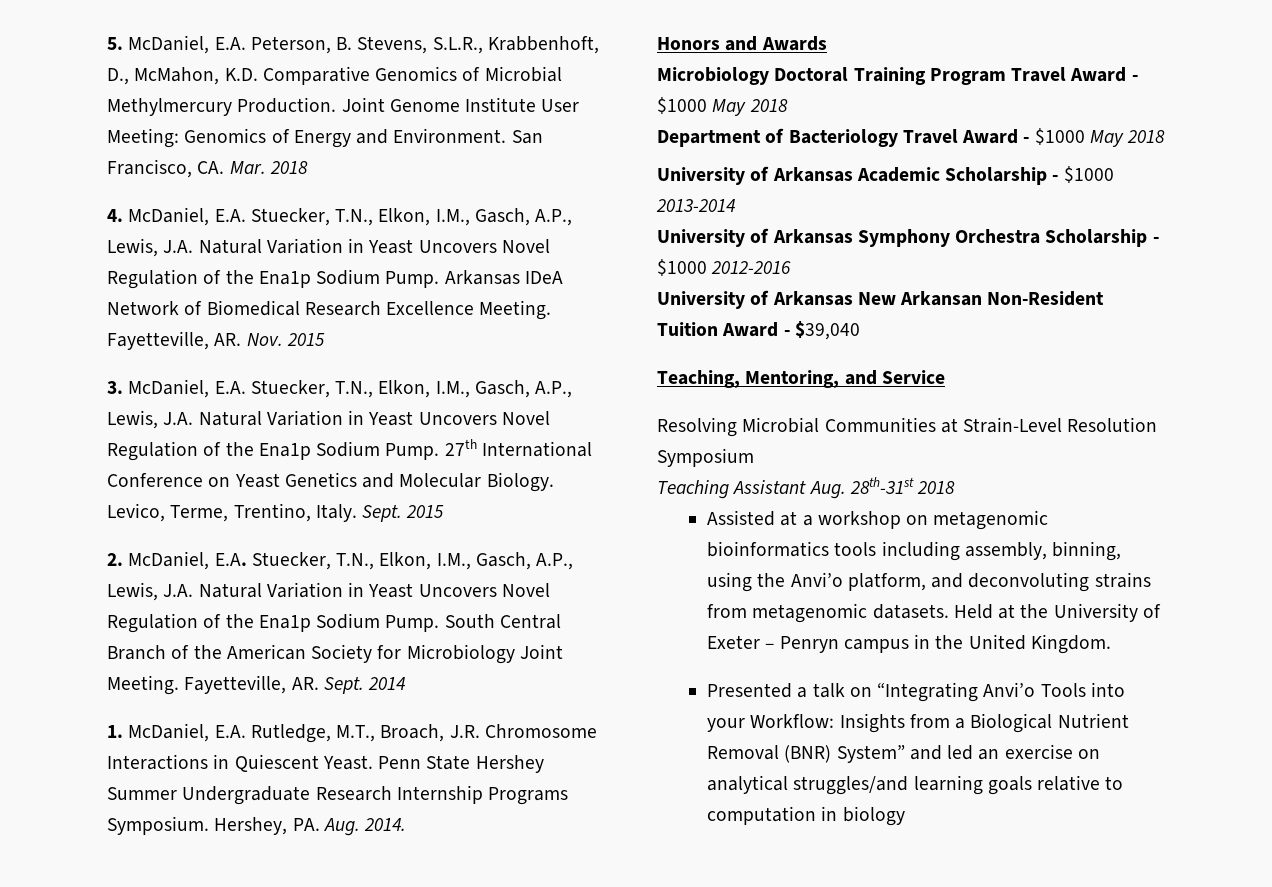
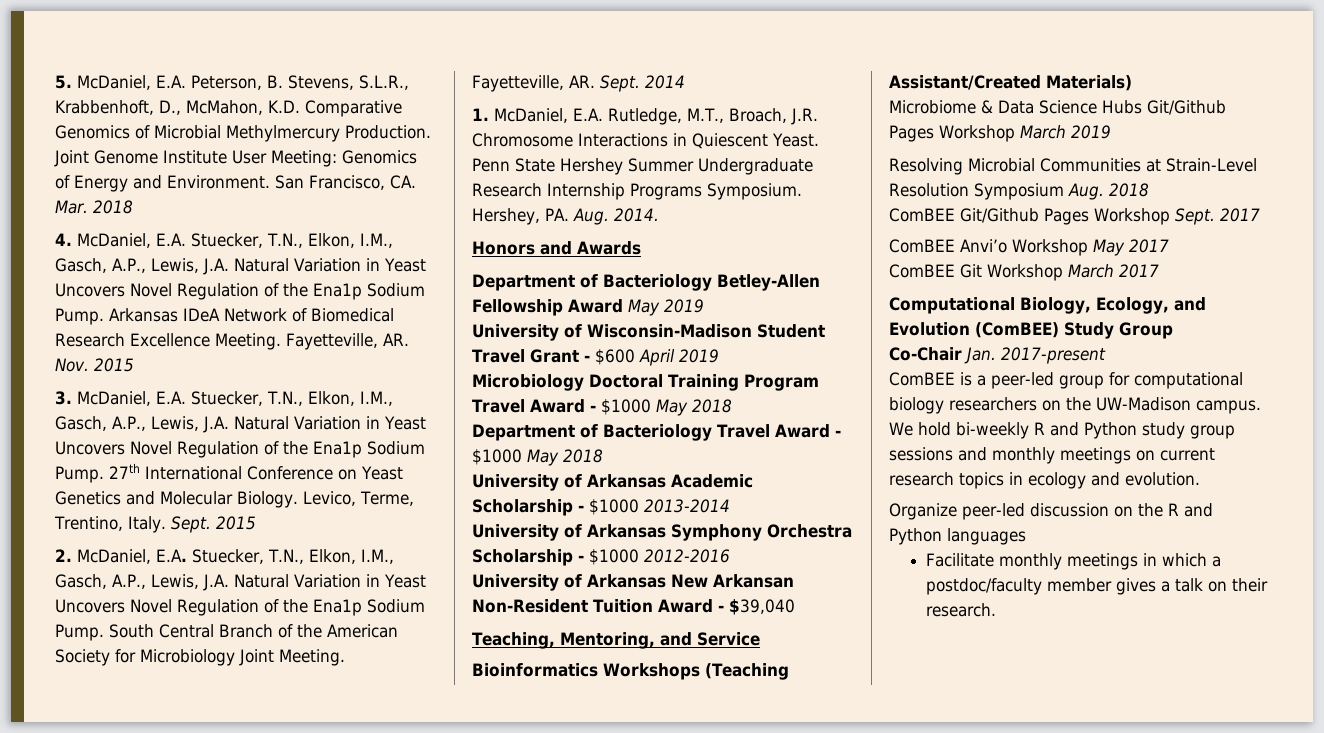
+ Department of Bacteriology Betley-Allen Fellowship Award May 2019
+ University of Wisconsin-Madison Student Travel Grant - $600 April 2019
+ Bioinformatics Workshops (Teaching Assistant/Created Materials)
+ Microbiome & Data Science Hubs Git/Github Pages Workshop March 2019
- Resolving Microbial Communities at Strain-Level Resolution Symposium
- Teaching Assistant Aug. 28th-31st 2018
- Assisted at a workshop on metagenomic bioinformatics tools including assembly, binning, using the Anvi’o platform, and deconvoluting strains from metagenomic datasets. Held at the University of Exeter – Penryn campus in the United Kingdom.
- Presented a talk on “Integrating Anvi’o Tools into your Workflow: Insights from a Biological Nutrient Removal (BNR) System” and led an exercise on analytical struggles/and learning goals relative to computation in biology
+ Resolving Microbial Communities at Strain-Level Resolution Symposium Aug. 2018
+ ComBEE Git/Github Pages Workshop Sept. 2017
+ ComBEE Anvi’o Workshop May 2017
+ ComBEE Git Workshop March 2017
+ Computational Biology, Ecology, and Evolution (ComBEE) Study Group
+ Co-Chair Jan. 2017-present
+ ComBEE is a peer-led group for computational biology researchers on the UW-Madison campus. We hold bi-weekly R and Python study group sessions and monthly meetings on current research topics in ecology and evolution.
+ Organize peer-led discussion on the R and Python languages
+ Facilitate monthly meetings in which a postdoc/faculty member gives a talk on their research.

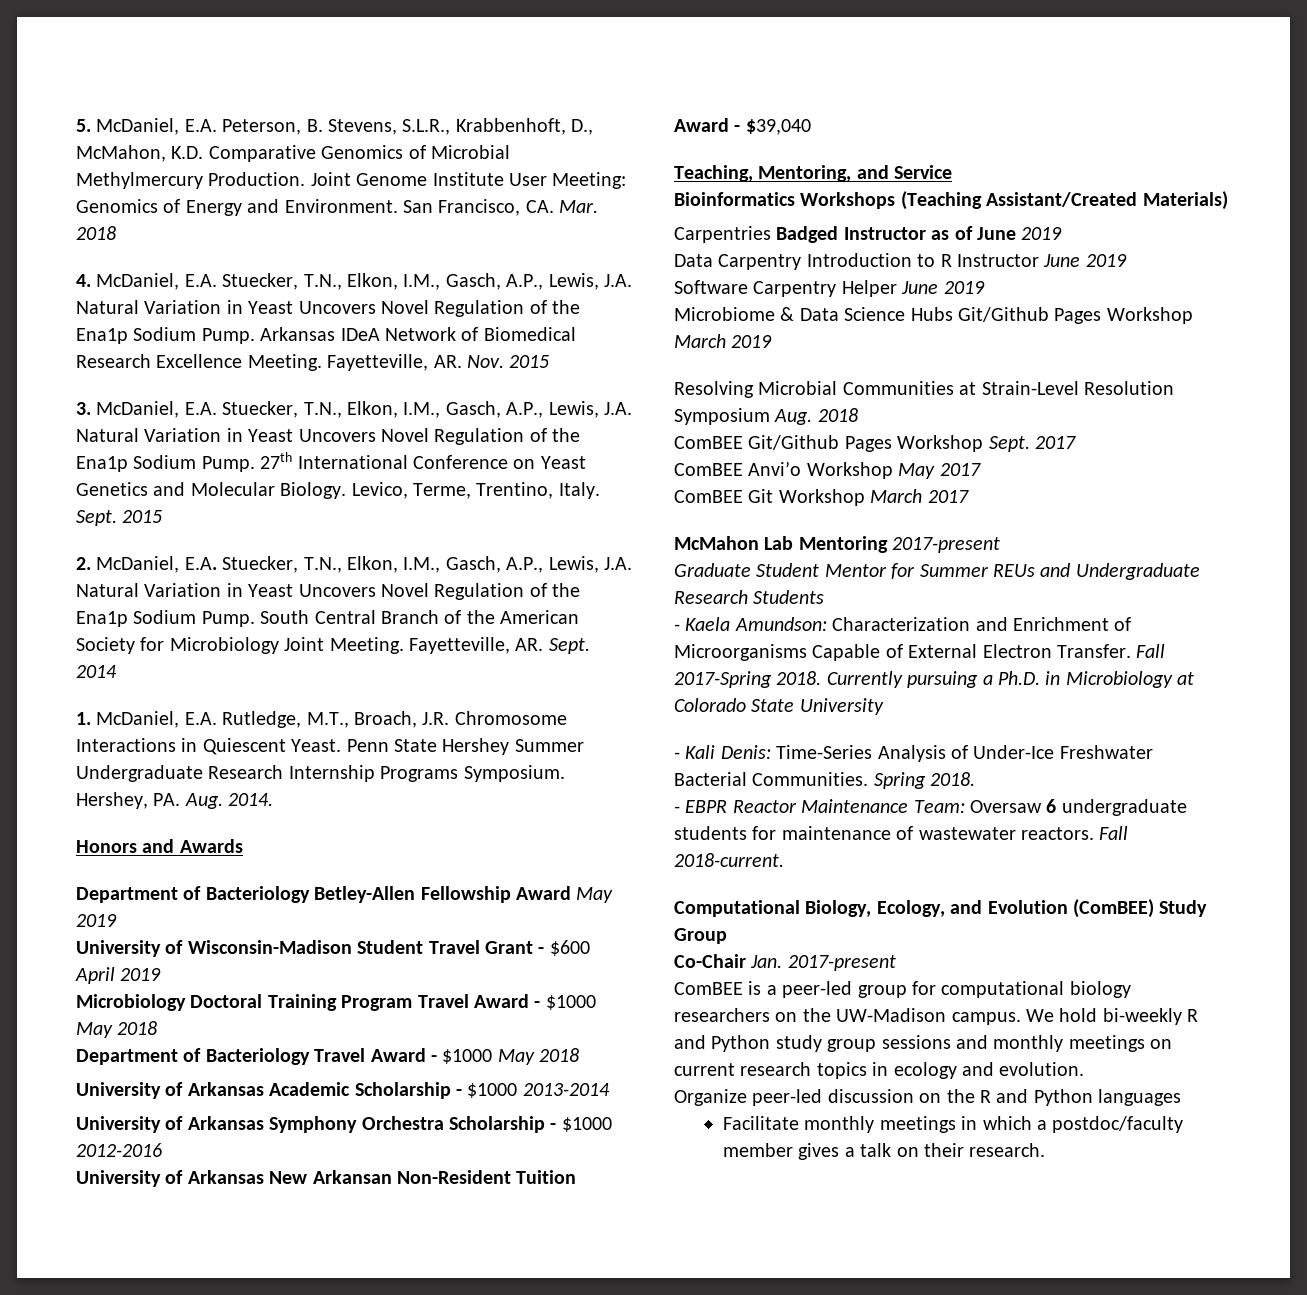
+ Carpentries Badged Instructor as of June 2019
+ Data Carpentry Introduction to R Instructor June 2019
+ Software Carpentry Helper June 2019
+ McMahon Lab Mentoring 2017-present
+ Graduate Student Mentor for Summer REUs and Undergraduate Research Students
+ - Kaela Amundson: Characterization and Enrichment of Microorganisms Capable of External Electron Transfer. Fall 2017-Spring 2018. Currently pursuing a Ph.D. in Microbiology at Colorado State University
+ - Kali Denis: Time-Series Analysis of Under-Ice Freshwater Bacterial Communities. Spring 2018.
+ - EBPR Reactor Maintenance Team: Oversaw 6 undergraduate students for maintenance of wastewater reactors. Fall 2018-current.

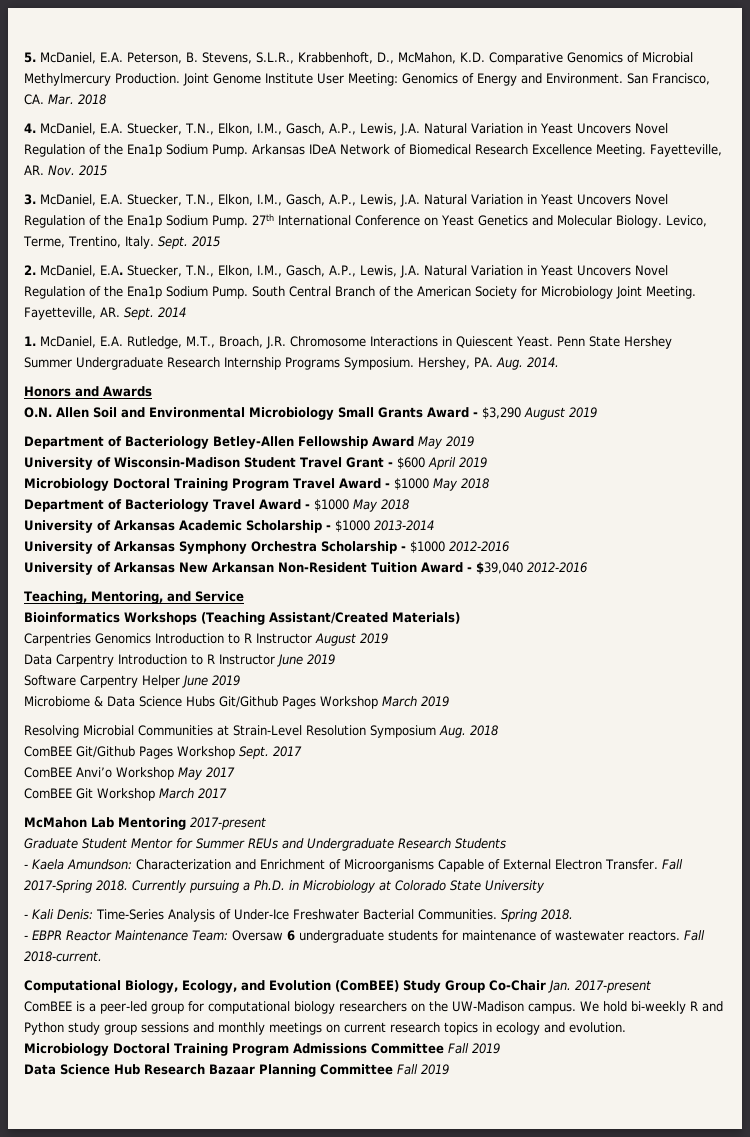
+ O.N. Allen Soil and Environmental Microbiology Small Grants Award - $3,290 August 2019
- University of Arkansas New Arkansan Non-Resident Tuition Award - $39,040
+ University of Arkansas New Arkansan Non-Resident Tuition Award - $39,040 2012-2016
- Carpentries Badged Instructor as of June 2019
+ Carpentries Genomics Introduction to R Instructor August 2019
- Computational Biology, Ecology, and Evolution (ComBEE) Study Group
- Co-Chair Jan. 2017-present
+ Computational Biology, Ecology, and Evolution (ComBEE) Study Group Co-Chair Jan. 2017-present
- Organize peer-led discussion on the R and Python languages
- Facilitate monthly meetings in which a postdoc/faculty member gives a talk on their research.
+ Microbiology Doctoral Training Program Admissions Committee Fall 2019
+ Data Science Hub Research Bazaar Planning Committee Fall 2019

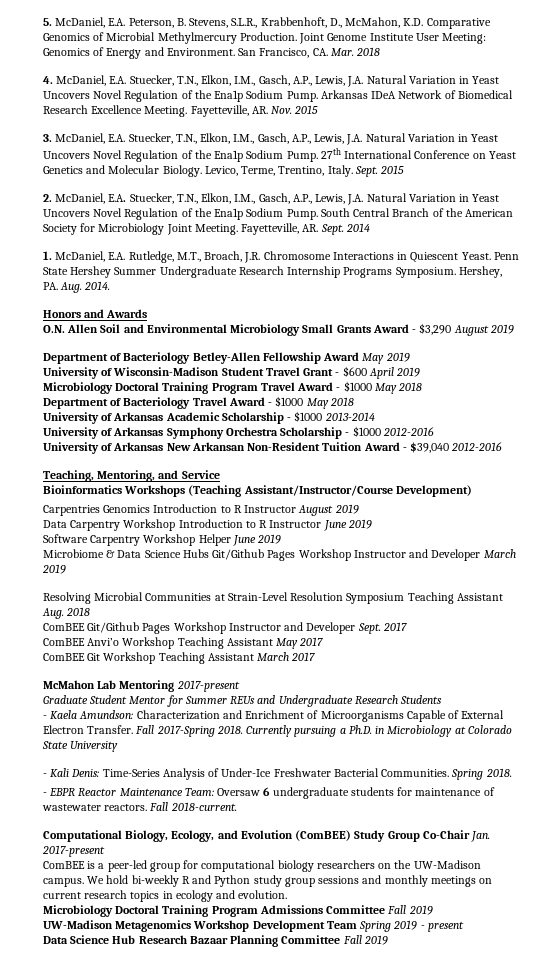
- Bioinformatics Workshops (Teaching Assistant/Created Materials)
+ Bioinformatics Workshops (Teaching Assistant/Instructor/Course Development)
- Data Carpentry Introduction to R Instructor June 2019
+ Data Carpentry Workshop Introduction to R Instructor June 2019
- Software Carpentry Helper June 2019
+ Software Carpentry Workshop Helper June 2019
- Microbiome & Data Science Hubs Git/Github Pages Workshop March 2019
+ Microbiome & Data Science Hubs Git/Github Pages Workshop Instructor and Developer March 2019
- Resolving Microbial Communities at Strain-Level Resolution Symposium Aug. 2018
+ Resolving Microbial Communities at Strain-Level Resolution Symposium Teaching Assistant Aug. 2018
- ComBEE Git/Github Pages Workshop Sept.
+ ComBEE Git/Github Pages Workshop Instructor and Developer Sept.
- ComBEE Anvi’o Workshop May 2017
+ ComBEE Anvi’o Workshop Teaching Assistant May 2017
- ComBEE Git Workshop March 2017
+ ComBEE Git Workshop Teaching Assistant March 2017
+ UW-Madison Metagenomics Workshop Development Team Spring 2019 - present

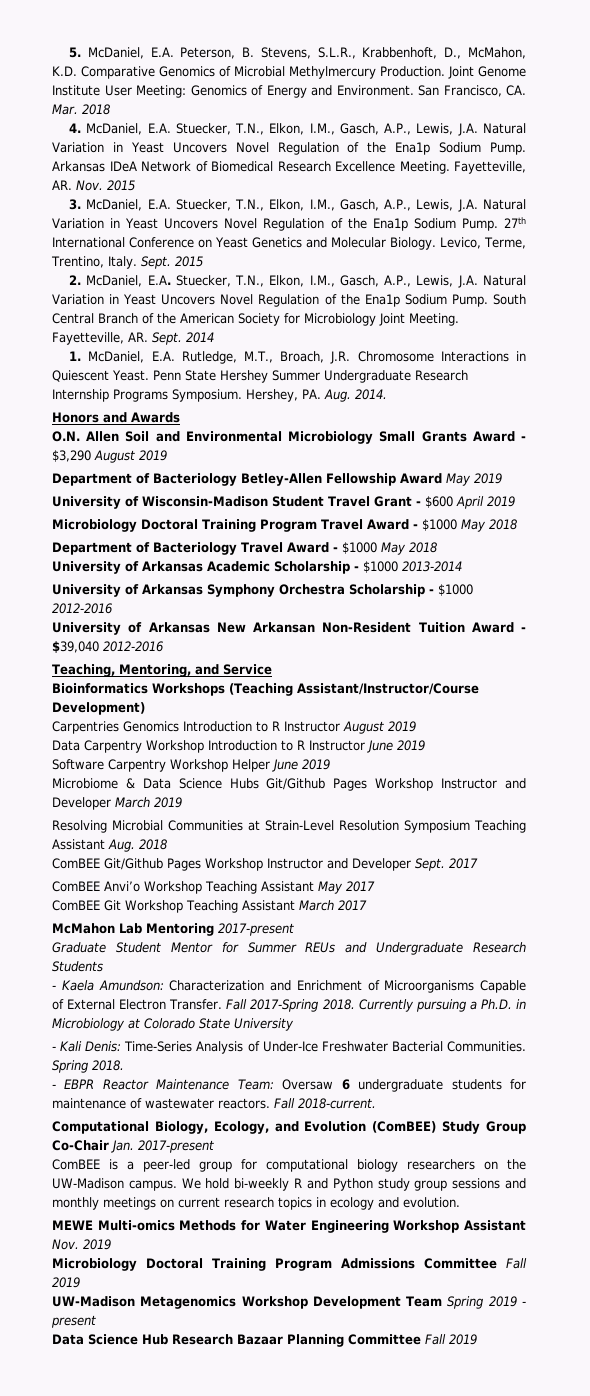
+ MEWE Multi-omics Methods for Water Engineering Workshop Assistant Nov. 2019

